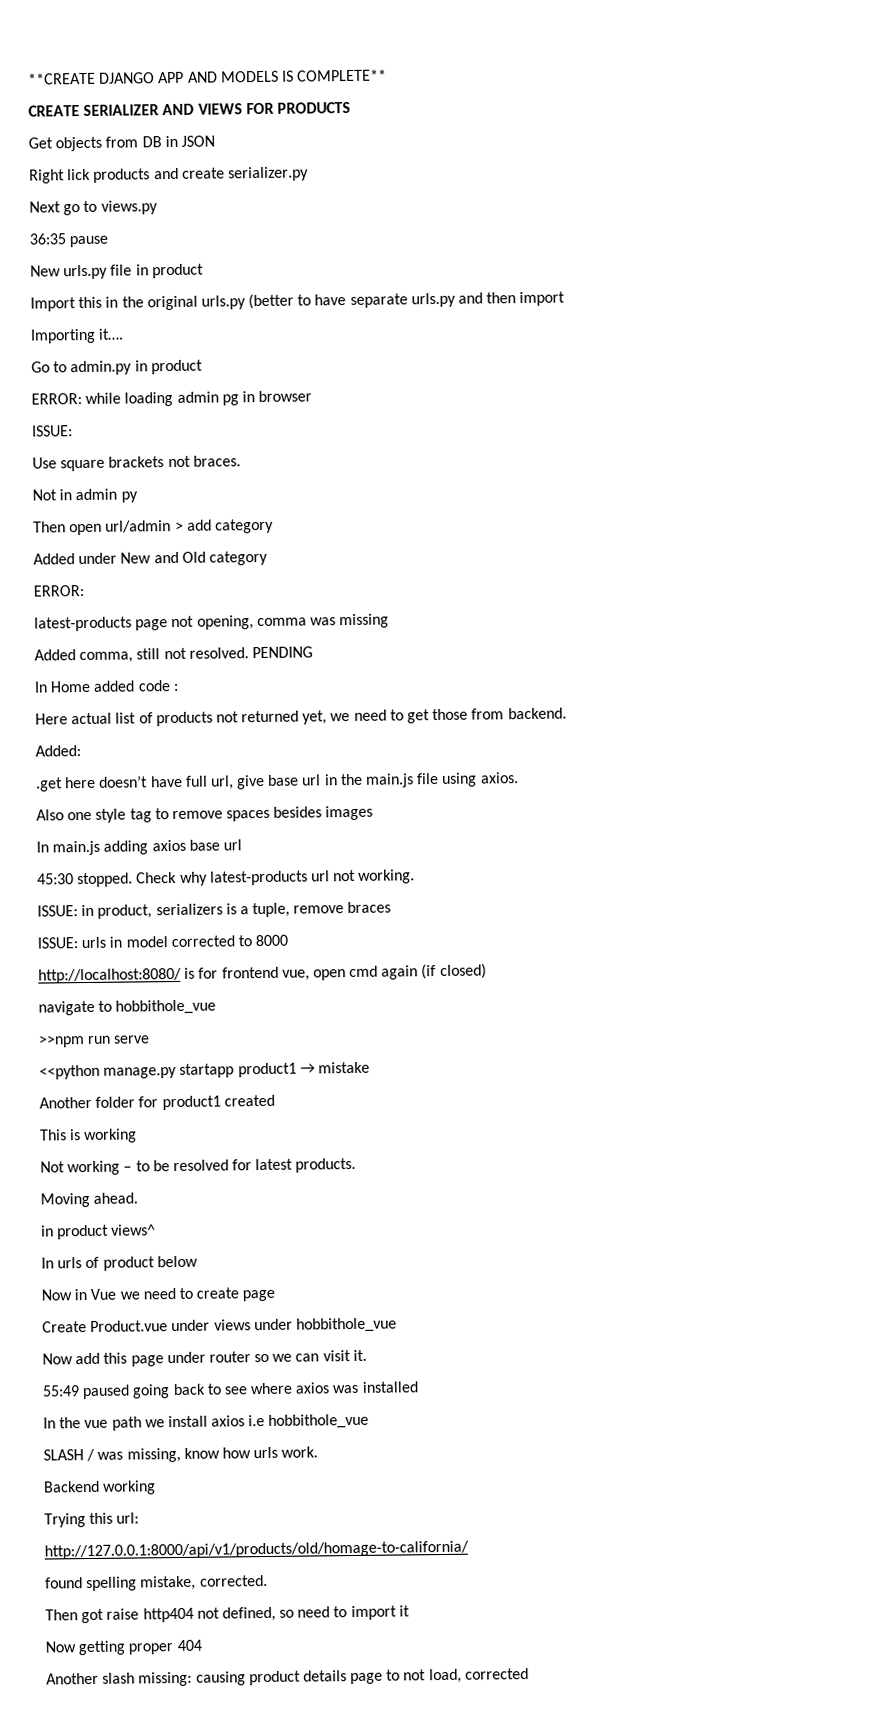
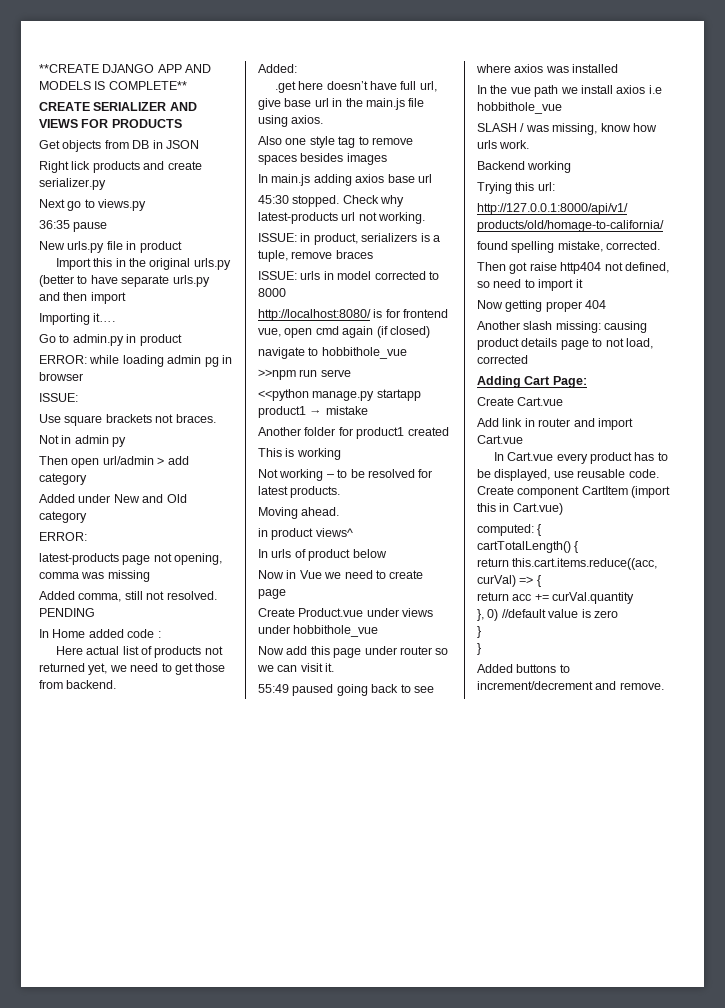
+ Adding Cart Page:
+ Create Cart.vue
+ Add link in router and import Cart.vue
+ In Cart.vue every product has to be displayed, use reusable code. Create component CartItem (import this in Cart.vue)
+ computed: {
+ cartTotalLength() {
+ return this.cart.items.reduce((acc, curVal) => {
+ return acc += curVal.quantity
+ }, 0) //default value is zero
+ }
+ }
+ Added buttons to increment/decrement and remove.

